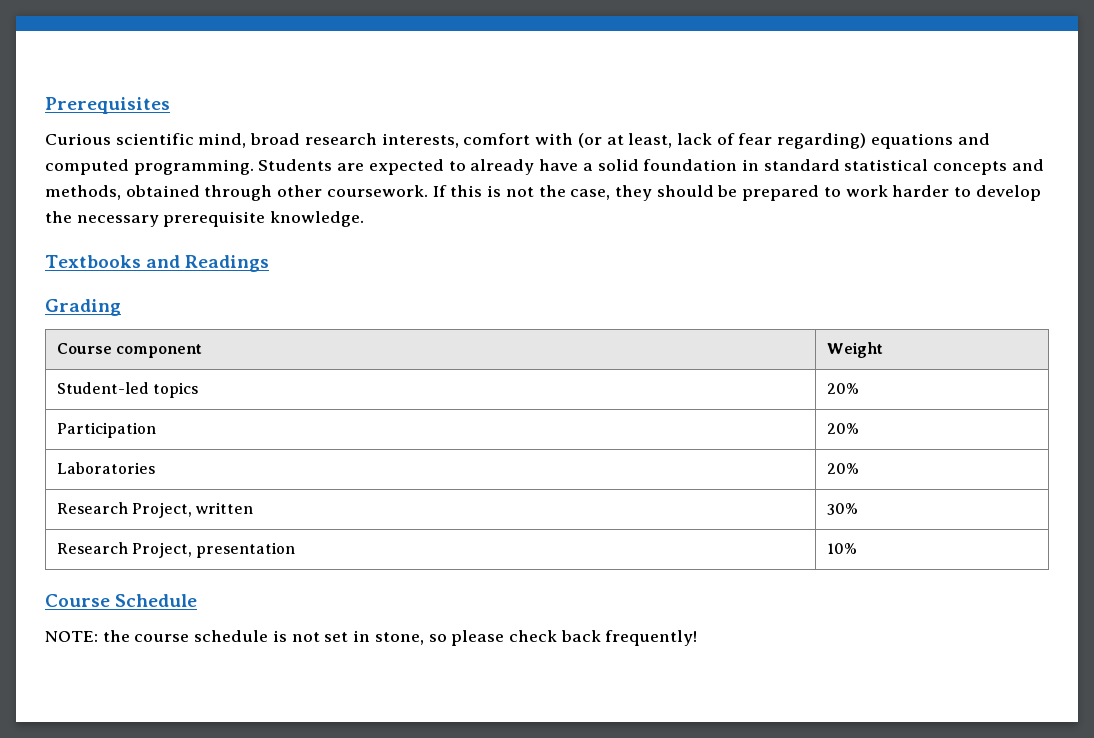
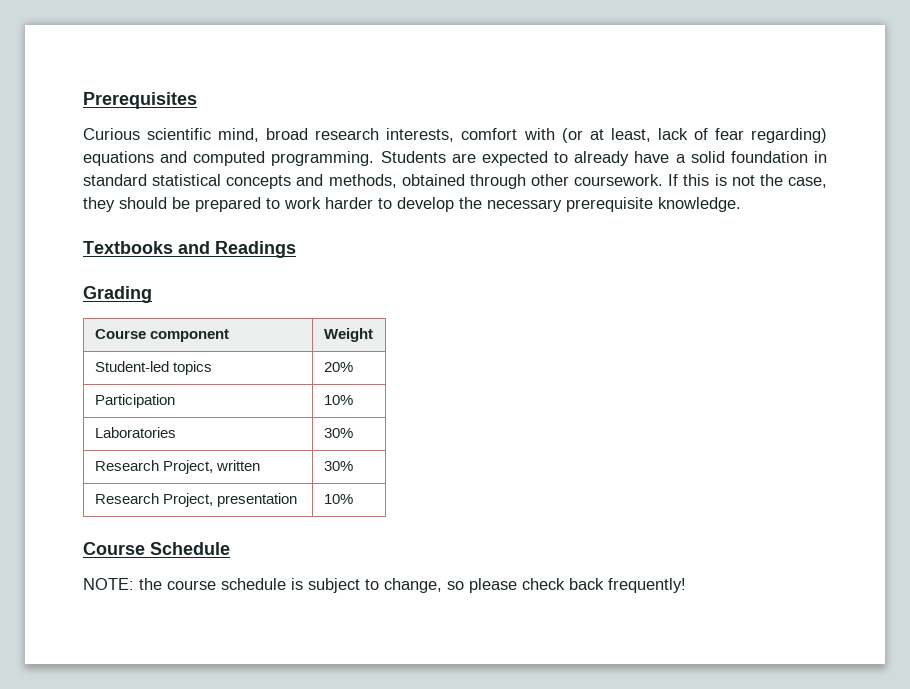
- Participation | 20%
+ Participation | 10%
- Laboratories | 20%
+ Laboratories | 30%
- NOTE: the course schedule is not set in stone, so please check back frequently!
+ NOTE: the course schedule is subject to change, so please check back frequently!

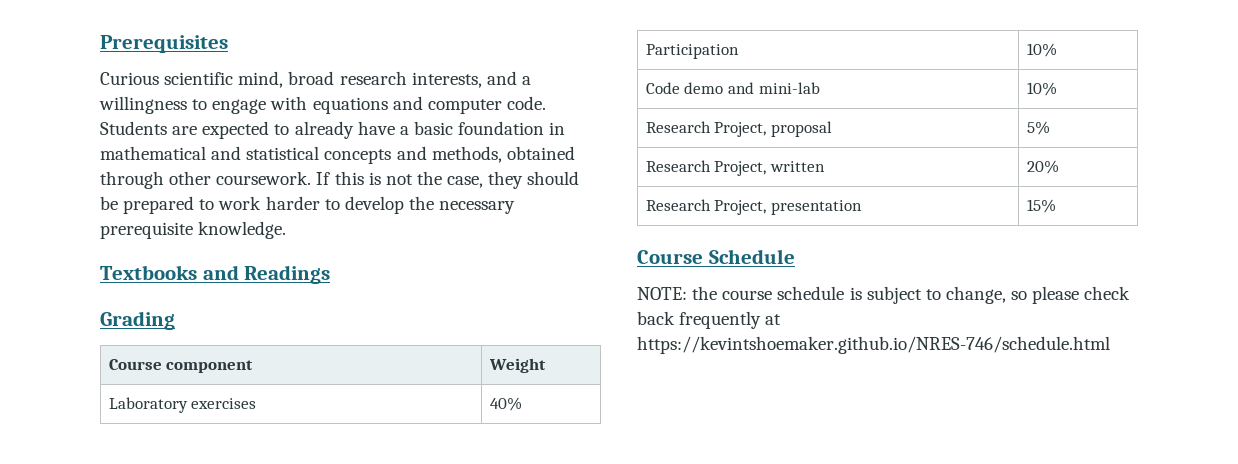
- Curious scientific mind, broad research interests, comfort with (or at least, lack of fear regarding) equations and computed programming.
+ Curious scientific mind, broad research interests, and a willingness to engage with equations and computer code.
- Students are expected to already have a solid foundation in standard statistical concepts and methods, obtained through other coursework.
+ Students are expected to already have a basic foundation in mathematical and statistical concepts and methods, obtained through other coursework.
- Student-led topics | 20%
+ Laboratory exercises | 40%
- Laboratories | 30%
+ Code demo and mini-lab | 10%
+ Research Project, proposal | 5%
- Research Project, written | 30%
+ Research Project, written | 20%
- Research Project, presentation | 10%
+ Research Project, presentation | 15%
- NOTE: the course schedule is subject to change, so please check back frequently!
+ NOTE: the course schedule is subject to change, so please check back frequently at https://kevintshoemaker.github.io/NRES-746/schedule.html

